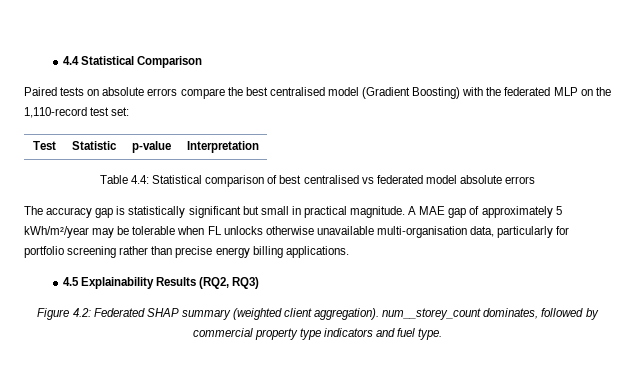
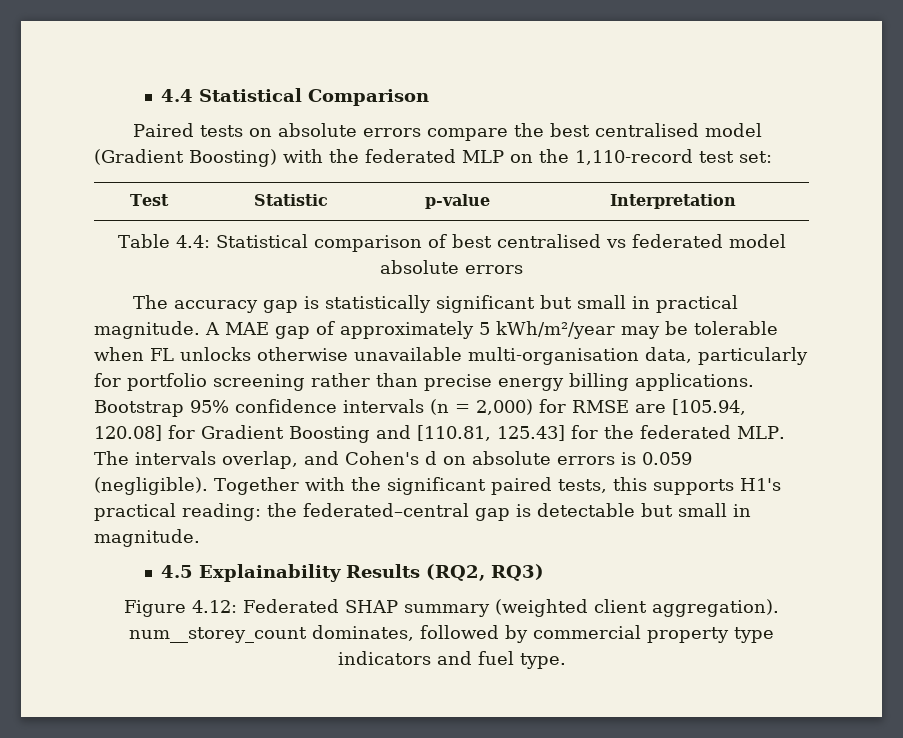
+ Bootstrap 95% confidence intervals (n = 2,000) for RMSE are [105.94, 120.08] for Gradient Boosting and [110.81, 125.43] for the federated MLP. The intervals overlap, and Cohen's d on absolute errors is 0.059 (negligible). Together with the significant paired tests, this supports H1's practical reading: the federated–central gap is detectable but small in magnitude.
- Figure 4.2: Federated SHAP summary (weighted client aggregation). num__storey_count dominates, followed by commercial property type indicators and fuel type.
+ Figure 4.12: Federated SHAP summary (weighted client aggregation). num__storey_count dominates, followed by commercial property type indicators and fuel type.

